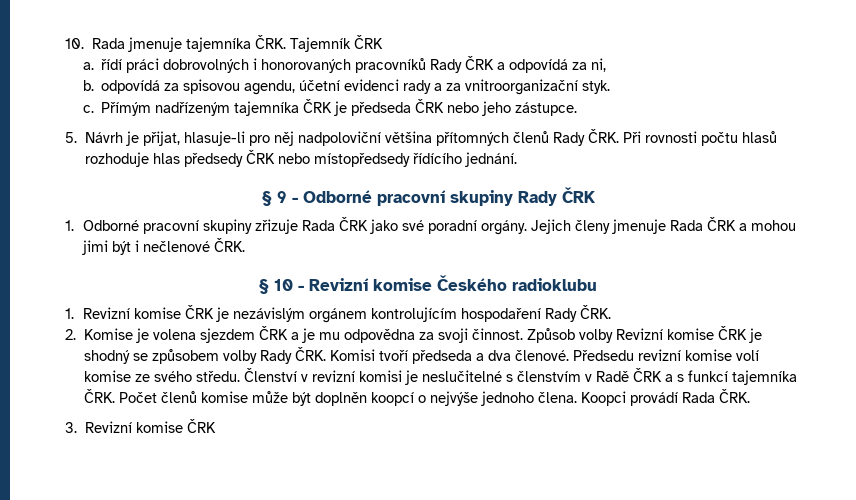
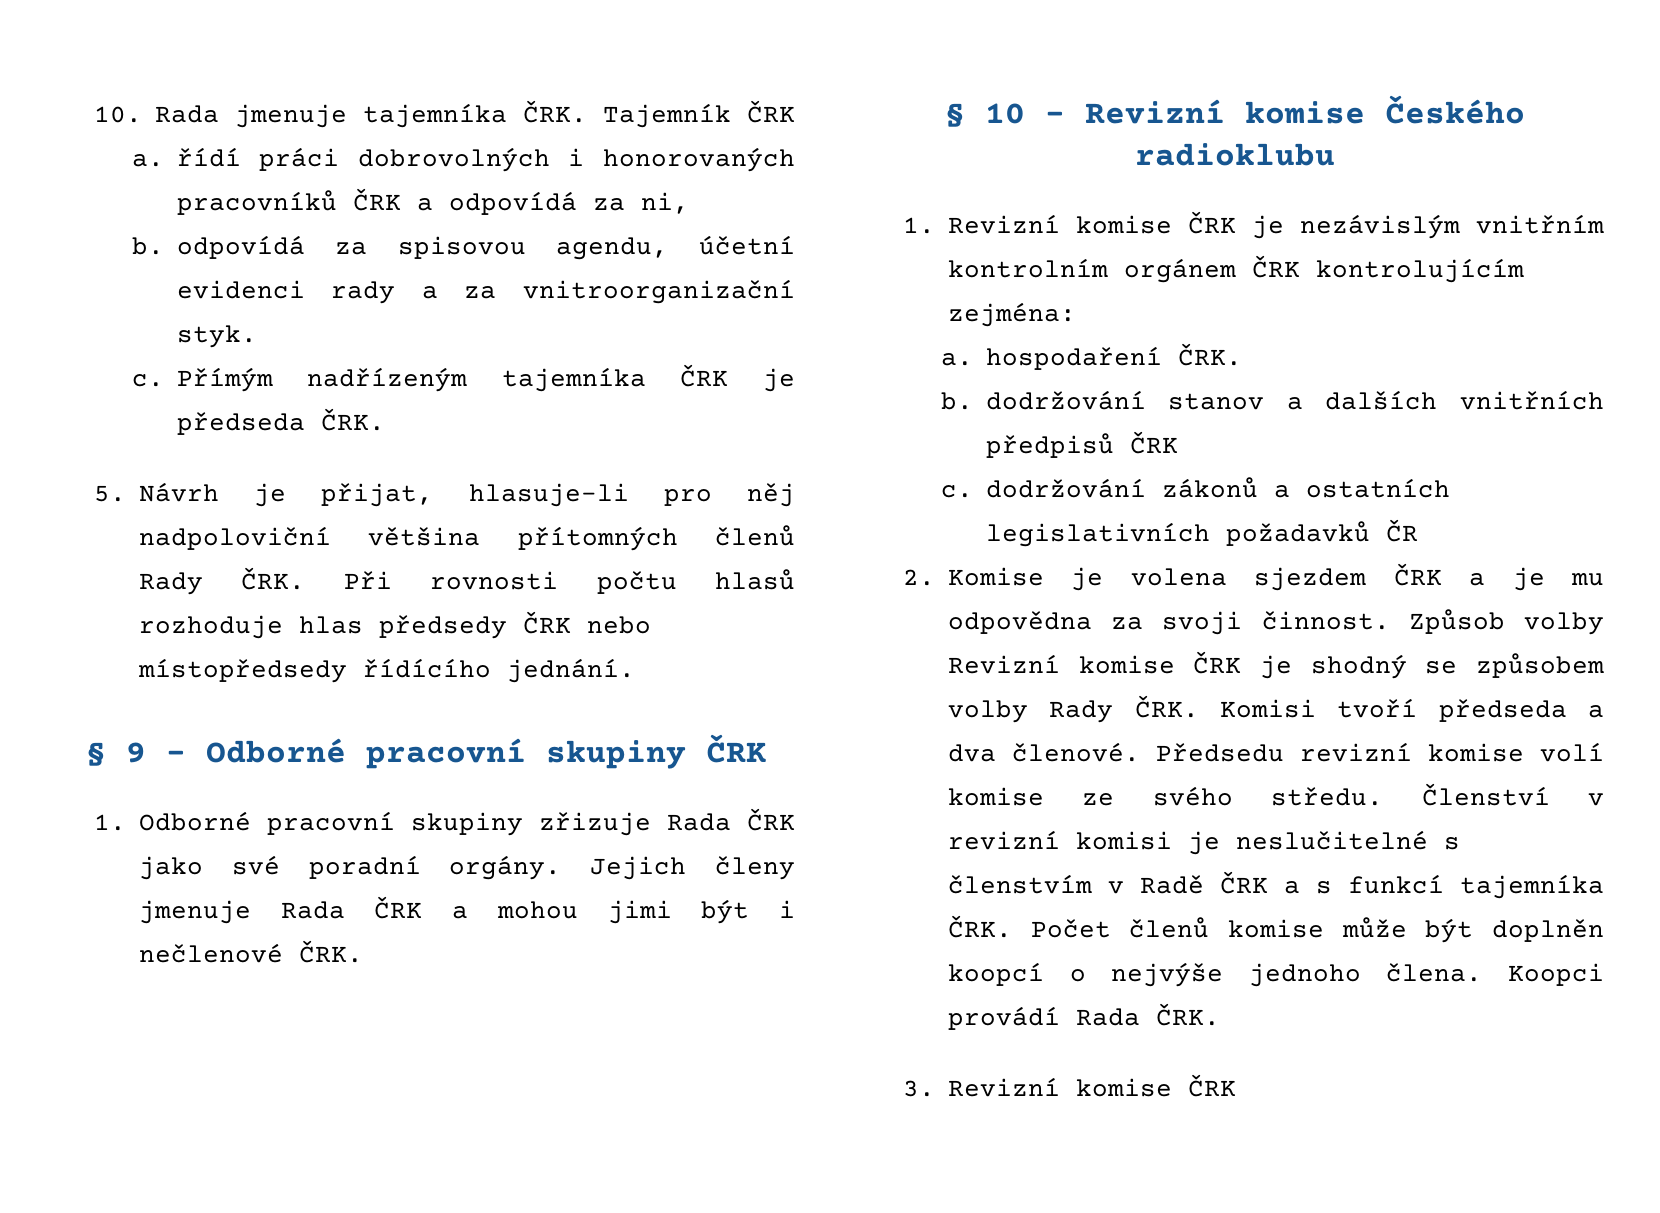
- a. řídí práci dobrovolných i honorovaných pracovníků Rady ČRK a odpovídá za ni,
+ a. řídí práci dobrovolných i honorovaných pracovníků ČRK a odpovídá za ni,
- Přímým nadřízeným tajemníka ČRK je předseda ČRK nebo jeho zástupce.
+ Přímým nadřízeným tajemníka ČRK je předseda ČRK.
- § 9 - Odborné pracovní skupiny Rady ČRK
+ § 9 - Odborné pracovní skupiny ČRK
- 1. Revizní komise ČRK je nezávislým orgánem kontrolujícím hospodaření Rady ČRK.
+ 1. Revizní komise ČRK je nezávislým vnitřním kontrolním orgánem ČRK kontrolujícím zejména:
+ a. hospodaření ČRK.
+ b. dodržování stanov a dalších vnitřních předpisů ČRK
+ c. dodržování zákonů a ostatních legislativních požadavků ČR

